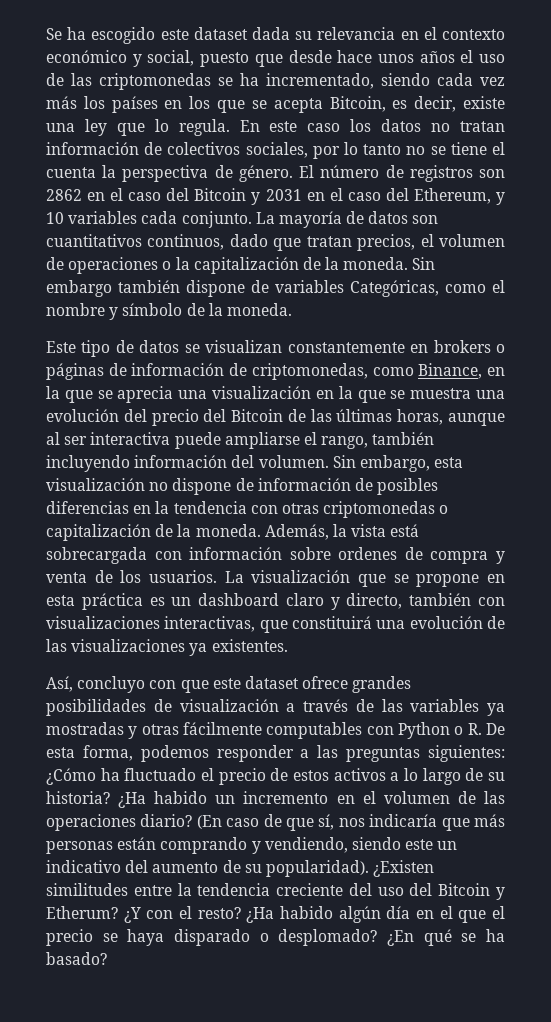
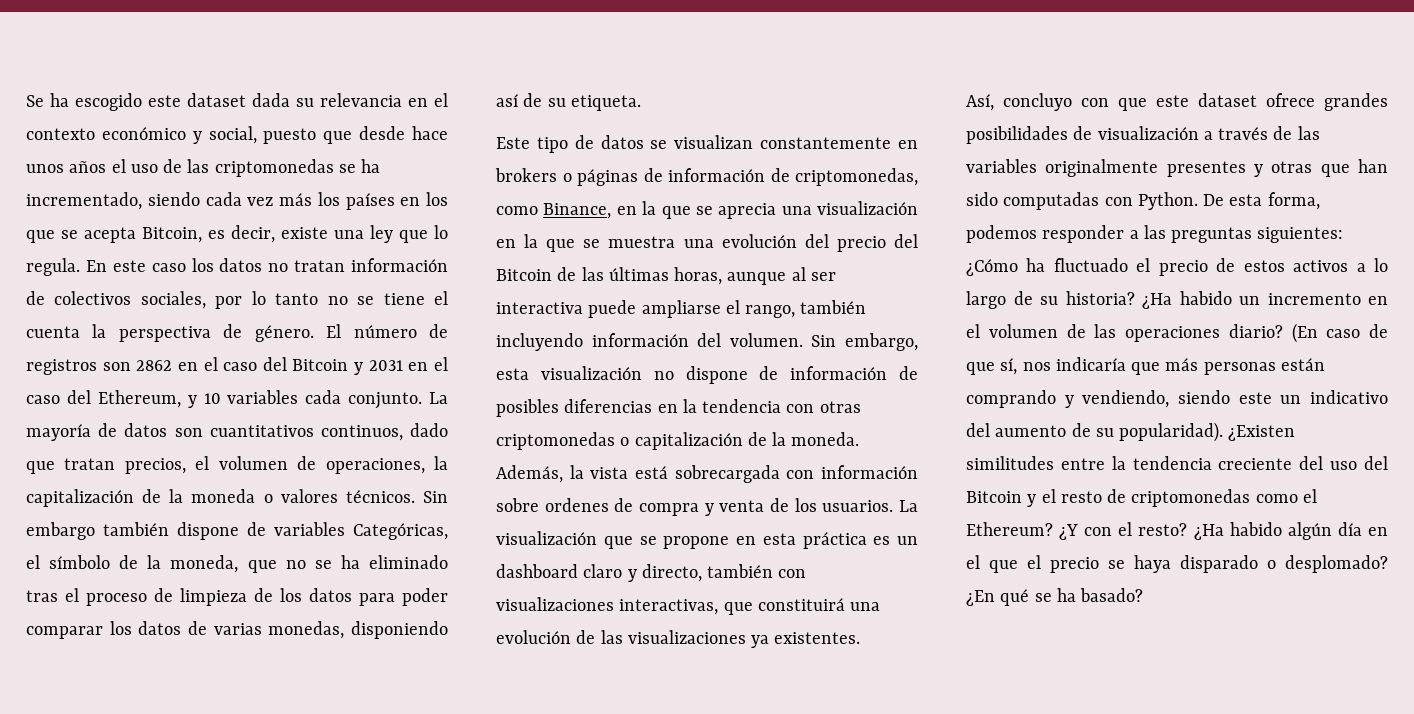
- La mayoría de datos son cuantitativos continuos, dado que tratan precios, el volumen de operaciones o la capitalización de la moneda.
+ La mayoría de datos son cuantitativos continuos, dado que tratan precios, el volumen de operaciones, la capitalización de la moneda o valores técnicos.
- Sin embargo también dispone de variables Categóricas, como el nombre y símbolo de la moneda.
+ Sin embargo también dispone de variables Categóricas, el símbolo de la moneda, que no se ha eliminado tras el proceso de limpieza de los datos para poder comparar los datos de varias monedas, disponiendo así de su etiqueta.
- Así, concluyo con que este dataset ofrece grandes posibilidades de visualización a través de las variables ya mostradas y otras fácilmente computables con Python o R. De esta forma, podemos responder a las preguntas siguientes: ¿Cómo ha fluctuado el precio de estos activos a lo largo de su historia?
+ Así, concluyo con que este dataset ofrece grandes posibilidades de visualización a través de las variables originalmente presentes y otras que han sido computadas con Python. De esta forma, podemos responder a las preguntas siguientes: ¿Cómo ha fluctuado el precio de estos activos a lo largo de su historia?
- ¿Existen similitudes entre la tendencia creciente del uso del Bitcoin y Etherum?
+ ¿Existen similitudes entre la tendencia creciente del uso del Bitcoin y el resto de criptomonedas como el Ethereum?

